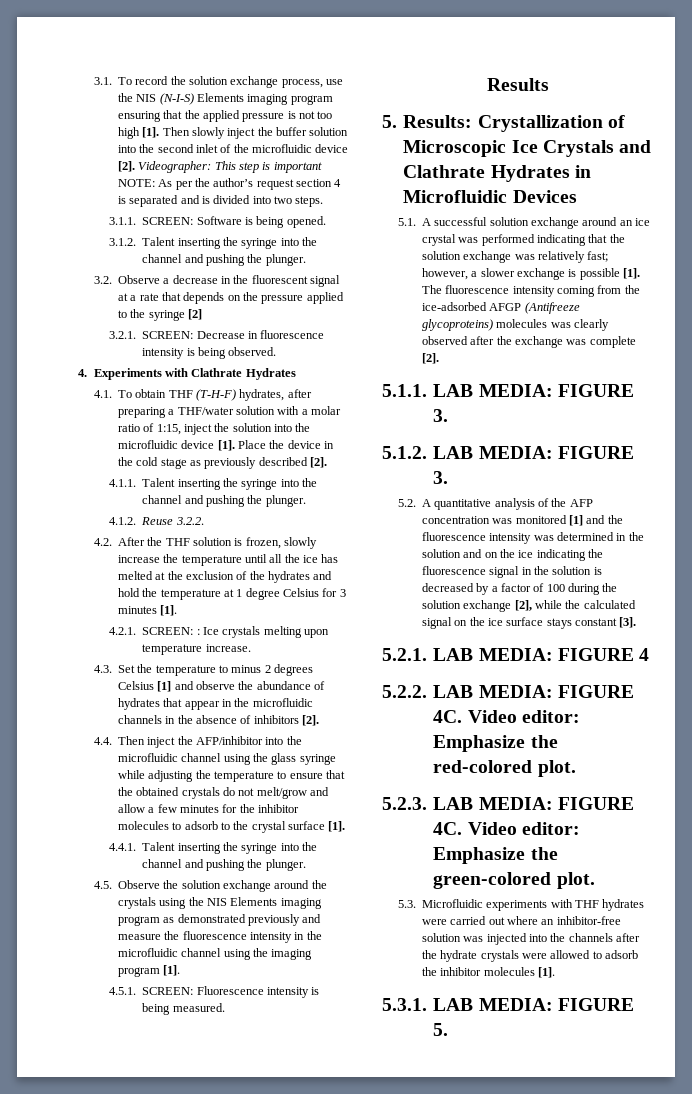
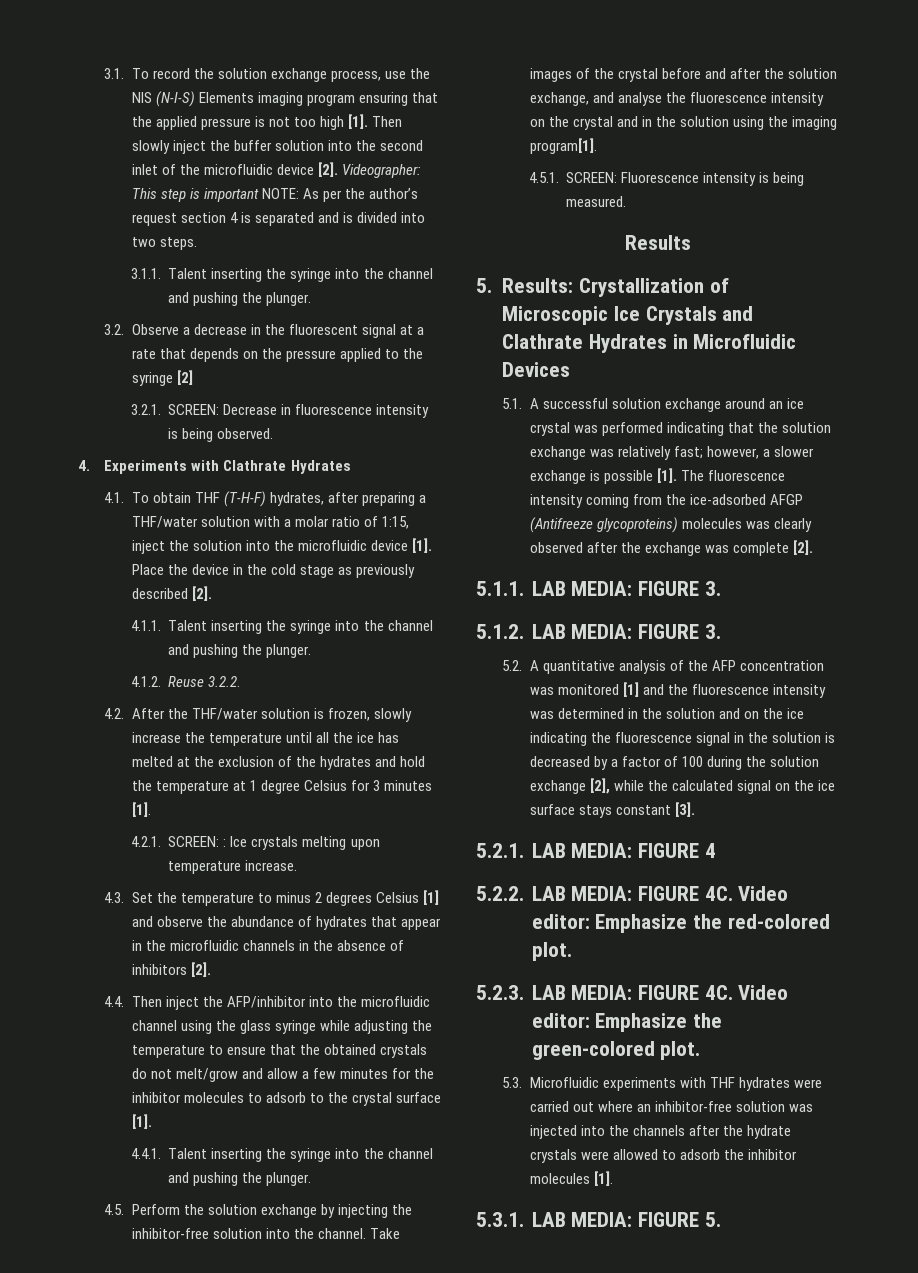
- 3.1.1. SCREEN: Software is being opened.
- 3.1.2. Talent inserting the syringe into the channel and pushing the plunger.
+ 3.1.1. Talent inserting the syringe into the channel and pushing the plunger.
- 4.2. After the THF solution is frozen, slowly increase the temperature until all the ice has melted at the exclusion of the hydrates and hold the temperature at 1 degree Celsius for 3 minutes [1].
+ 4.2. After the THF/water solution is frozen, slowly increase the temperature until all the ice has melted at the exclusion of the hydrates and hold the temperature at 1 degree Celsius for 3 minutes [1].
- 4.5. Observe the solution exchange around the crystals using the NIS Elements imaging program as demonstrated previously and measure the fluorescence intensity in the microfluidic channel using the imaging program [1].
+ 4.5. Perform the solution exchange by injecting the inhibitor-free solution into the channel. Take images of the crystal before and after the solution exchange, and analyse the fluorescence intensity on the crystal and in the solution using the imaging program[1].

